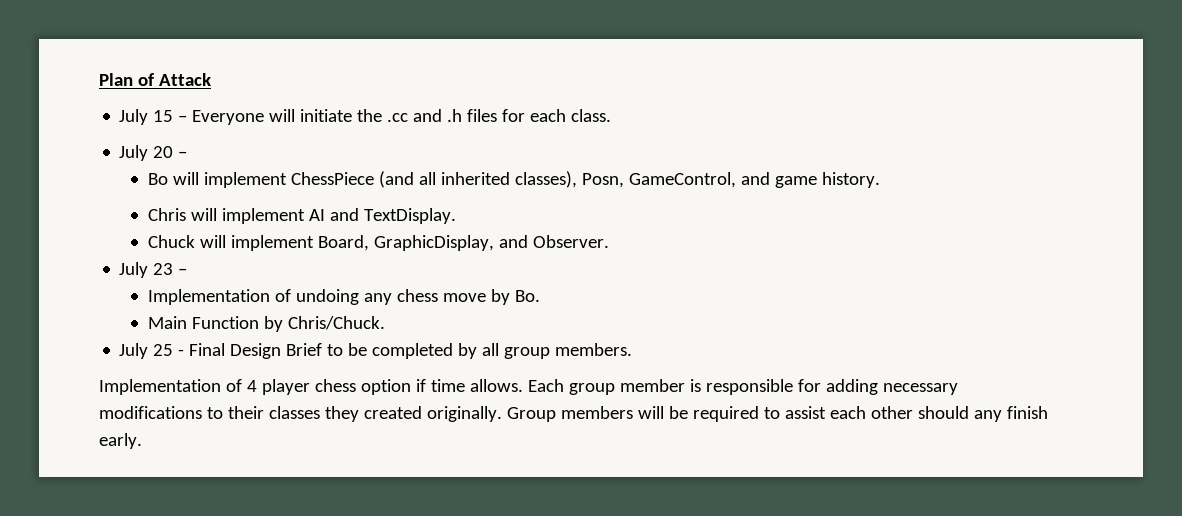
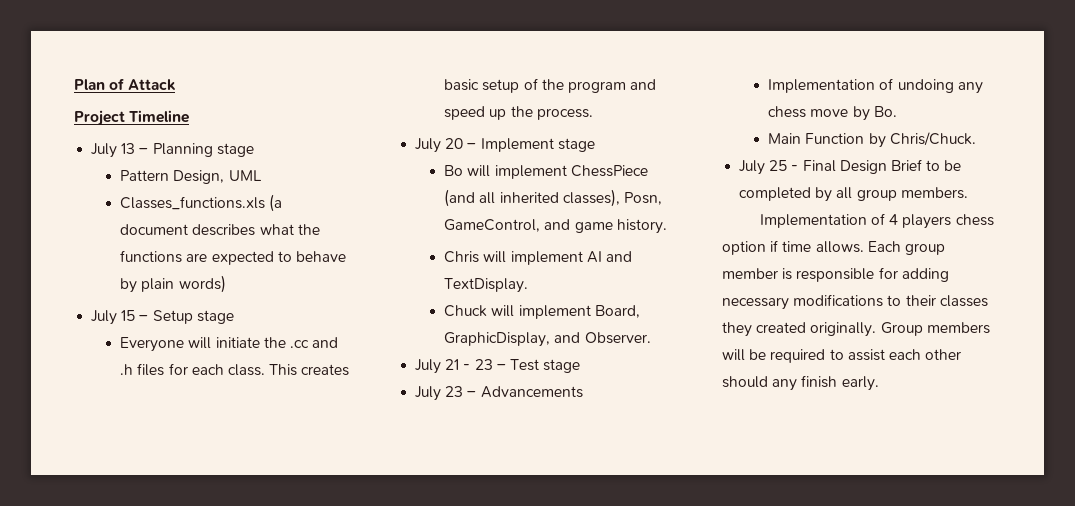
+ Project Timeline
+ July 13 – Planning stage
+ Pattern Design, UML
+ Classes_functions.xls (a document describes what the functions are expected to behave by plain words)
- July 15 – Everyone will initiate the .cc and .h files for each class.
+ July 15 – Setup stage
+ Everyone will initiate the .cc and .h files for each class. This creates basic setup of the program and speed up the process.
- July 20 –
+ July 20 – Implement stage
- July 23 –
+ July 21 - 23 – Test stage
+ July 23 – Advancements
- Implementation of 4 player chess option if time allows.
+ Implementation of 4 players chess option if time allows.

